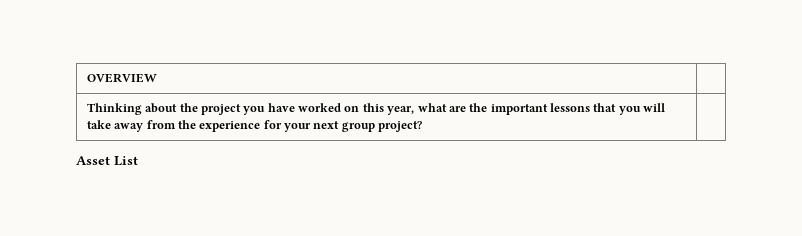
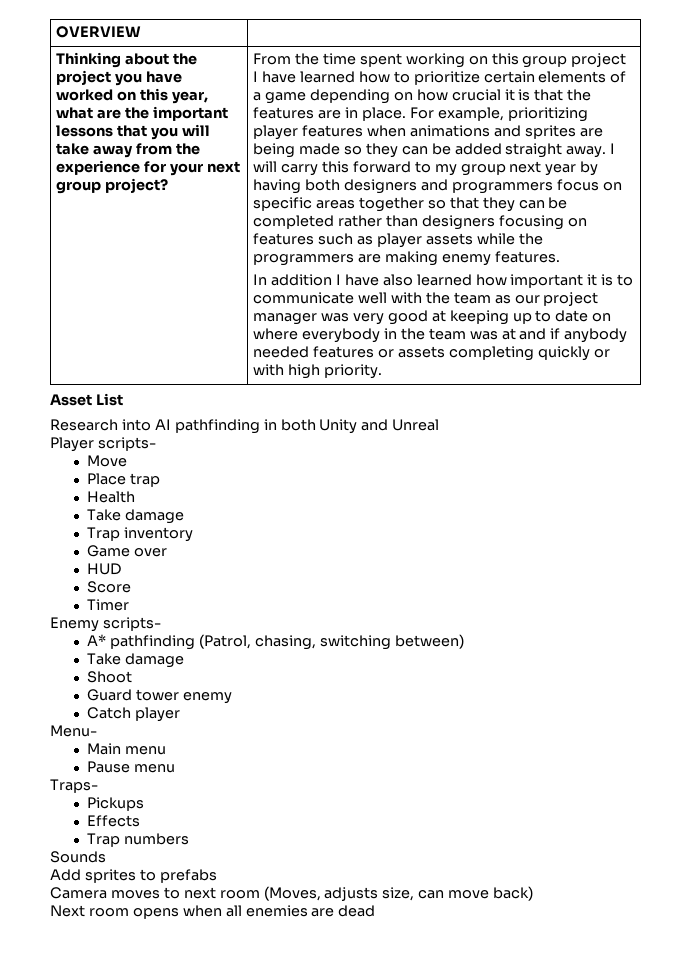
+ From the time spent working on this group project I have learned how to prioritize certain elements of a game depending on how crucial it is that the features are in place. For example, prioritizing player features when animations and sprites are being made so they can be added straight away. I will carry this forward to my group next year by having both designers and programmers focus on specific areas together so that they can be completed rather than designers focusing on features such as player assets while the programmers are making enemy features.
+ In addition I have also learned how important it is to communicate well with the team as our project manager was very good at keeping up to date on where everybody in the team was at and if anybody needed features or assets completing quickly or with high priority.
  Asset List
+ Research into AI pathfinding in both Unity and Unreal
+ Player scripts-
+ Move
+ Place trap
+ Health
+ Take damage
+ Trap inventory
+ Game over
+ HUD
+ Score
+ Timer
+ Enemy scripts-
+ A* pathfinding (Patrol, chasing, switching between)
+ Take damage
+ Shoot
+ Guard tower enemy
+ Catch player
+ Menu-
+ Main menu
+ Pause menu
+ Traps-
+ Pickups
+ Effects
+ Trap numbers
+ Sounds
+ Add sprites to prefabs
+ Camera moves to next room (Moves, adjusts size, can move back)
+ Next room opens when all enemies are dead

